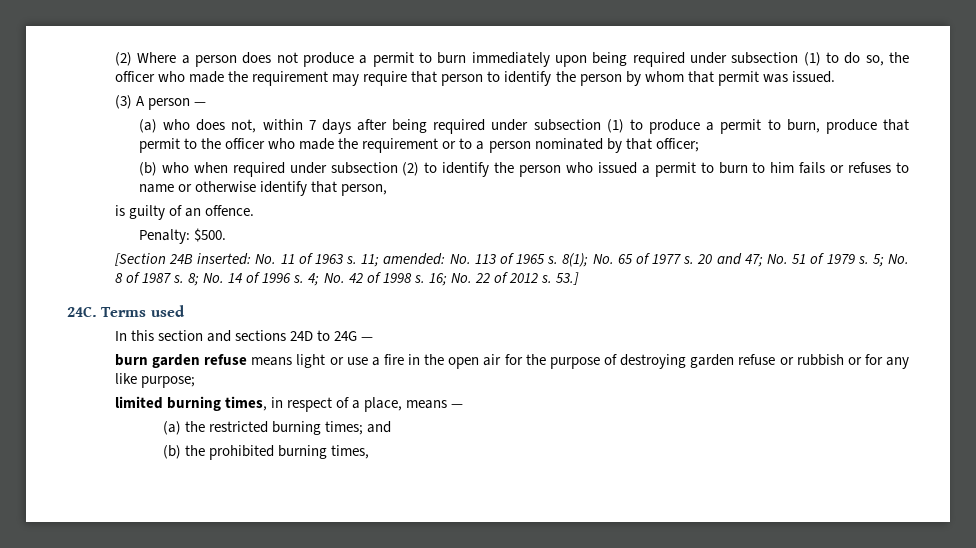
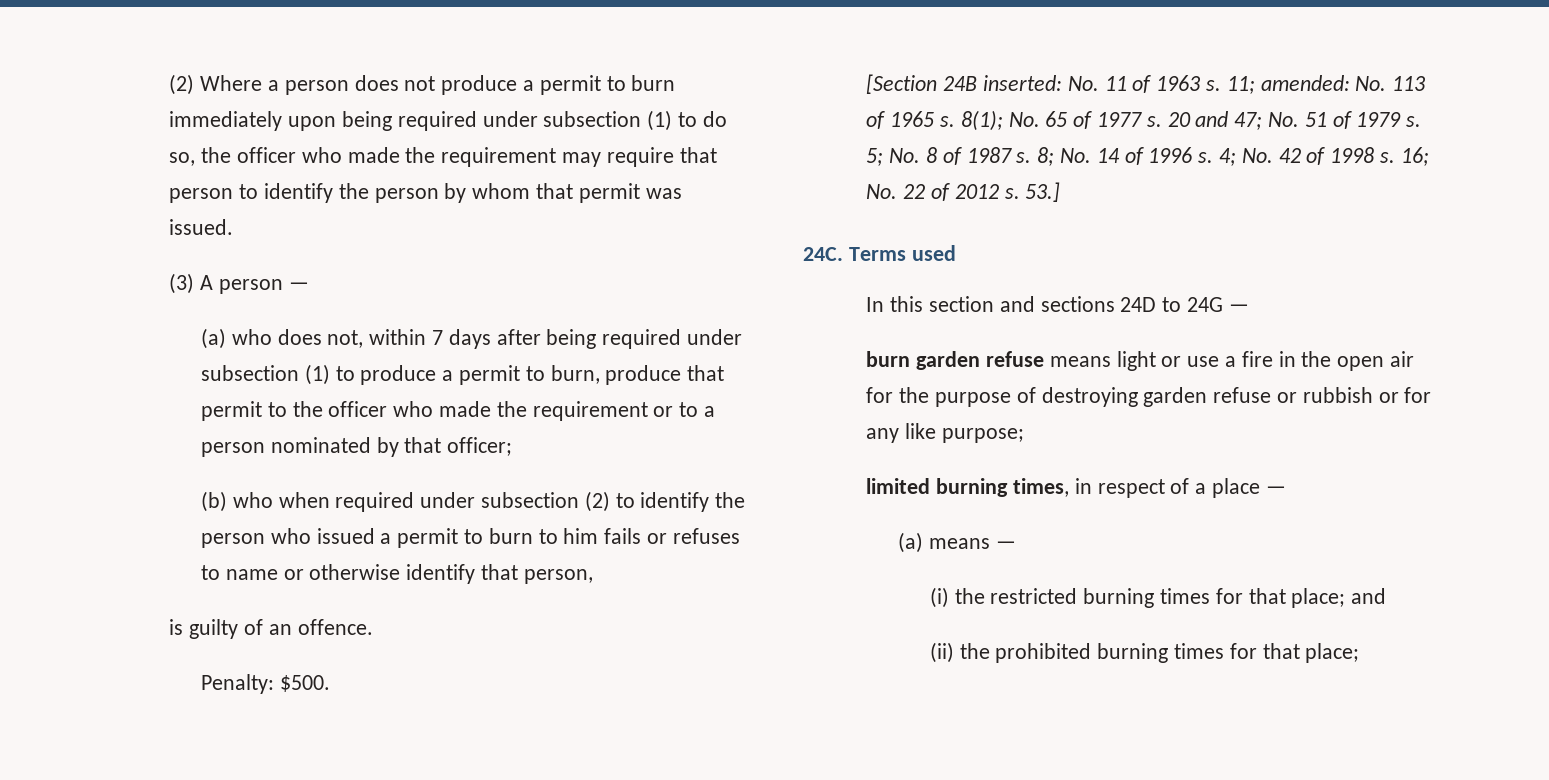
- limited burning times, in respect of a place, means —
+ limited burning times, in respect of a place —
+ (a) means —
- (a) the restricted burning times; and
+ (i) the restricted burning times for that place; and
- (b) the prohibited burning times,
+ (ii) the prohibited burning times for that place;

